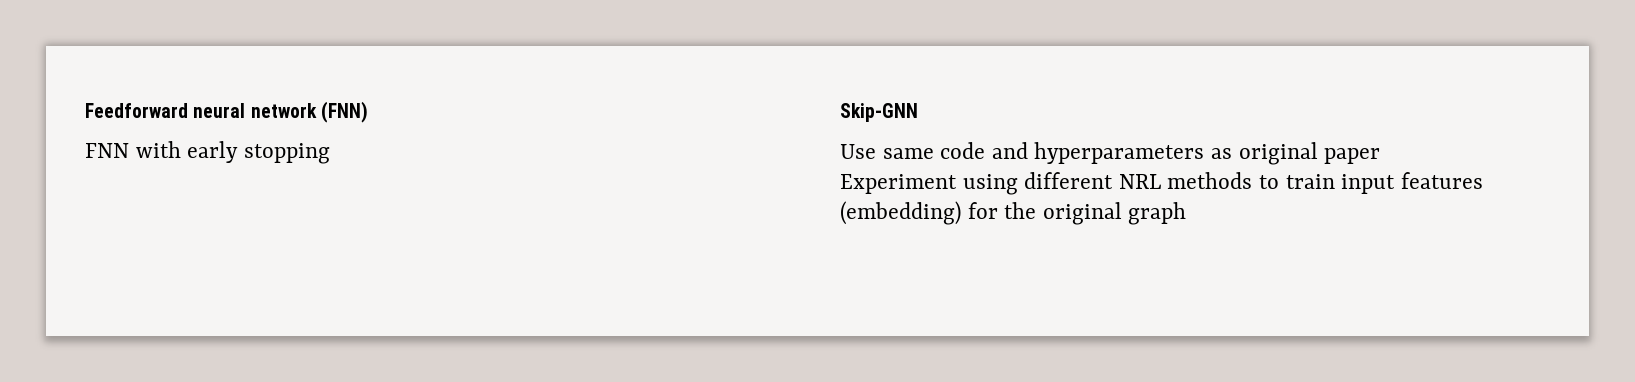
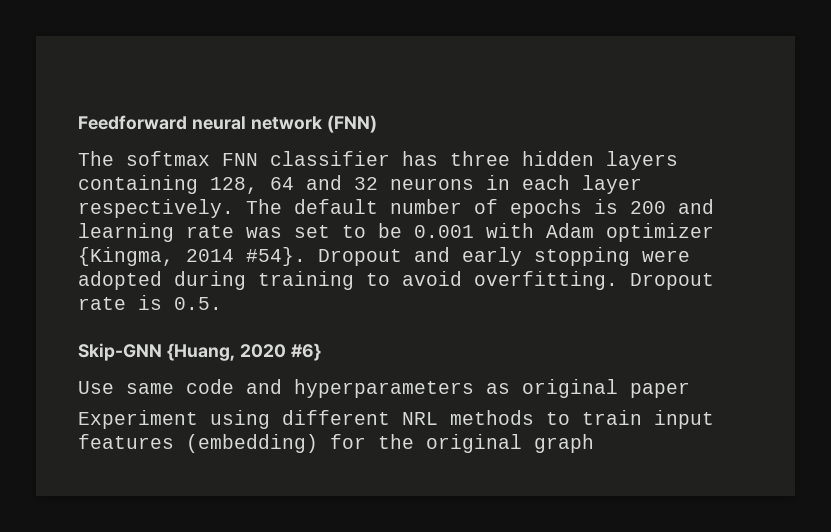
- FNN with early stopping
- Skip-GNN
+ The softmax FNN classifier has three hidden layers containing 128, 64 and 32 neurons in each layer respectively. The default number of epochs is 200 and learning rate was set to be 0.001 with Adam optimizer {Kingma, 2014 #54}. Dropout and early stopping were adopted during training to avoid overfitting. Dropout rate is 0.5.
+ Skip-GNN {Huang, 2020 #6}

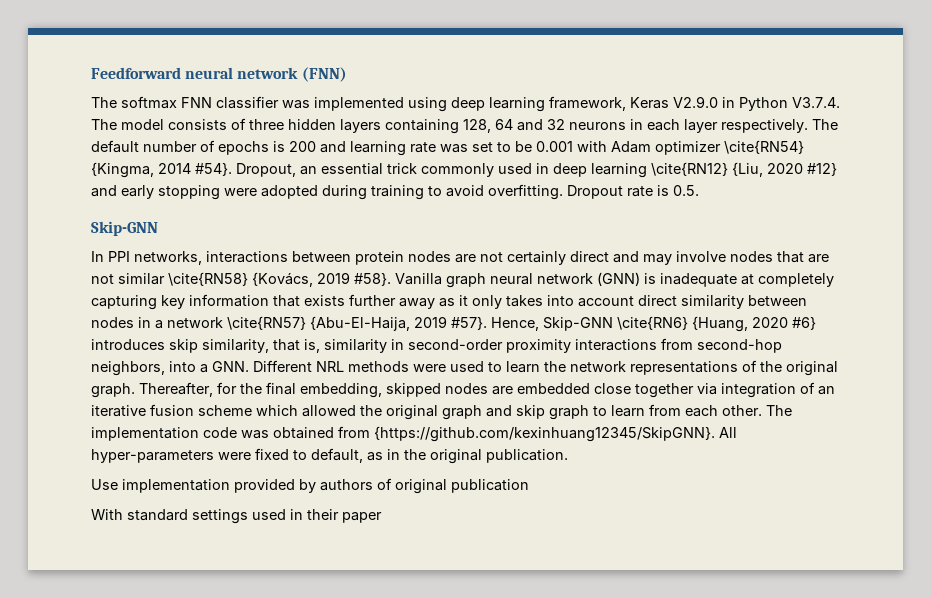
- The softmax FNN classifier has three hidden layers containing 128, 64 and 32 neurons in each layer respectively.
+ The softmax FNN classifier was implemented using deep learning framework, Keras V2.9.0 in Python V3.7.4. The model consists of three hidden layers containing 128, 64 and 32 neurons in each layer respectively.
- The default number of epochs is 200 and learning rate was set to be 0.001 with Adam optimizer {Kingma, 2014 #54}.
+ The default number of epochs is 200 and learning rate was set to be 0.001 with Adam optimizer \cite{RN54} {Kingma, 2014 #54}.
- Dropout and early stopping were adopted during training to avoid overfitting.
+ Dropout, an essential trick commonly used in deep learning \cite{RN12} {Liu, 2020 #12} and early stopping were adopted during training to avoid overfitting.
  Dropout rate is 0.5.
- Skip-GNN {Huang, 2020 #6}
- Use same code and hyperparameters as original paper
- Experiment using different NRL methods to train input features (embedding) for the original graph
+ Skip-GNN
+ In PPI networks, interactions between protein nodes are not certainly direct and may involve nodes that are not similar \cite{RN58} {Kovács, 2019 #58}. Vanilla graph neural network (GNN) is inadequate at completely capturing key information that exists further away as it only takes into account direct similarity between nodes in a network \cite{RN57} {Abu-El-Haija, 2019 #57}. Hence, Skip-GNN \cite{RN6} {Huang, 2020 #6} introduces skip similarity, that is, similarity in second-order proximity interactions from second-hop neighbors, into a GNN. Different NRL methods were used to learn the network representations of the original graph. Thereafter, for the final embedding, skipped nodes are embedded close together via integration of an iterative fusion scheme which allowed the original graph and skip graph to learn from each other. The implementation code was obtained from {https://github.com/kexinhuang12345/SkipGNN}. All hyper-parameters were fixed to default, as in the original publication.
+ Use implementation provided by authors of original publication
+ With standard settings used in their paper

